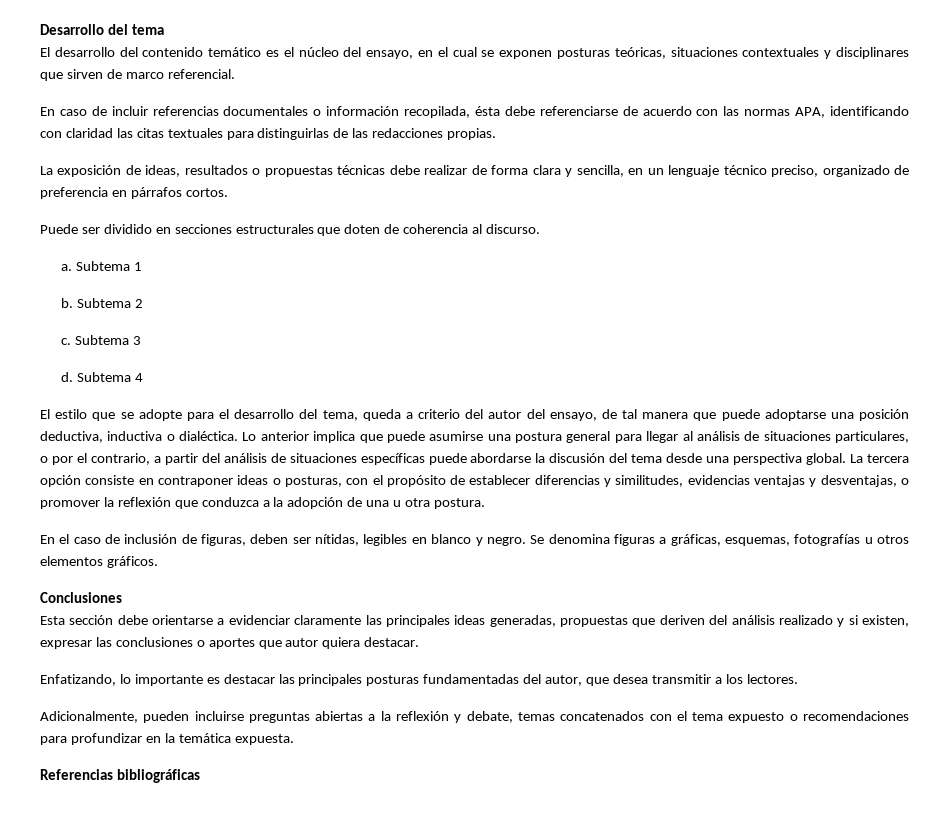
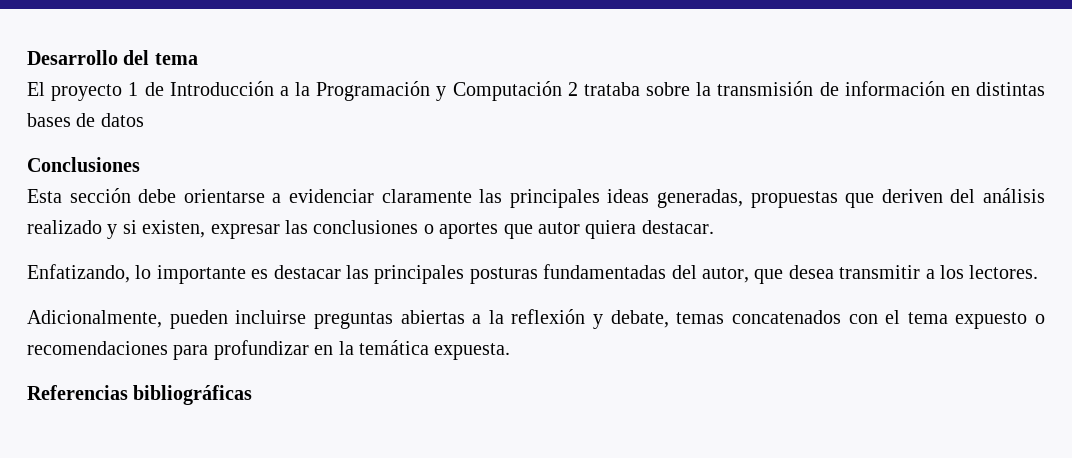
- El desarrollo del contenido temático es el núcleo del ensayo, en el cual se exponen posturas teóricas, situaciones contextuales y disciplinares que sirven de marco referencial.
- En caso de incluir referencias documentales o información recopilada, ésta debe referenciarse de acuerdo con las normas APA, identificando con claridad las citas textuales para distinguirlas de las redacciones propias.
- La exposición de ideas, resultados o propuestas técnicas debe realizar de forma clara y sencilla, en un lenguaje técnico preciso, organizado de preferencia en párrafos cortos.
- Puede ser dividido en secciones estructurales que doten de coherencia al discurso.
- a. Subtema 1
- b. Subtema 2
- c. Subtema 3
- d. Subtema 4
- El estilo que se adopte para el desarrollo del tema, queda a criterio del autor del ensayo, de tal manera que puede adoptarse una posición deductiva, inductiva o dialéctica. Lo anterior implica que puede asumirse una postura general para llegar al análisis de situaciones particulares, o por el contrario, a partir del análisis de situaciones específicas puede abordarse la discusión del tema desde una perspectiva global. La tercera opción consiste en contraponer ideas o posturas, con el propósito de establecer diferencias y similitudes, evidencias ventajas y desventajas, o promover la reflexión que conduzca a la adopción de una u otra postura.
- En el caso de inclusión de figuras, deben ser nítidas, legibles en blanco y negro. Se denomina figuras a gráficas, esquemas, fotografías u otros elementos gráficos.
+ El proyecto 1 de Introducción a la Programación y Computación 2 trataba sobre la transmisión de información en distintas bases de datos

